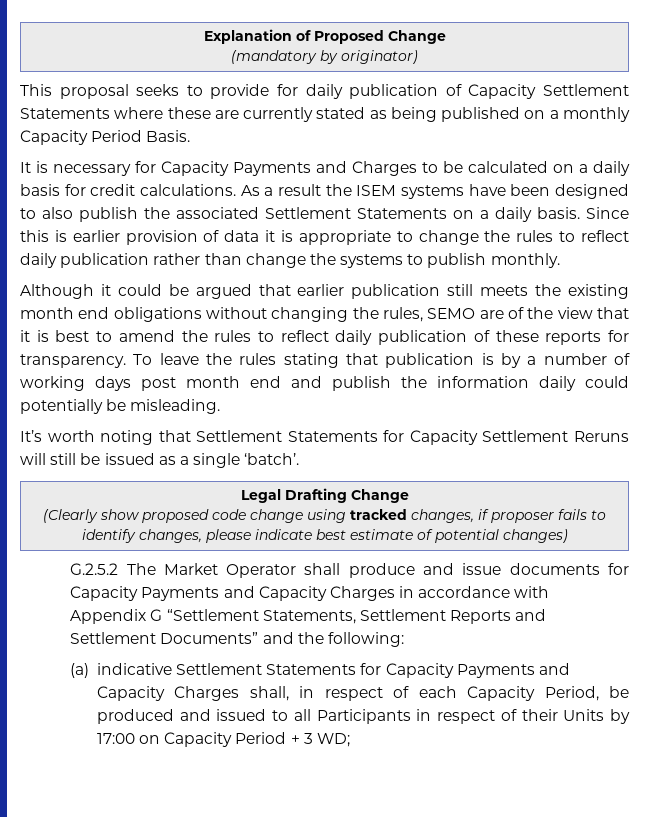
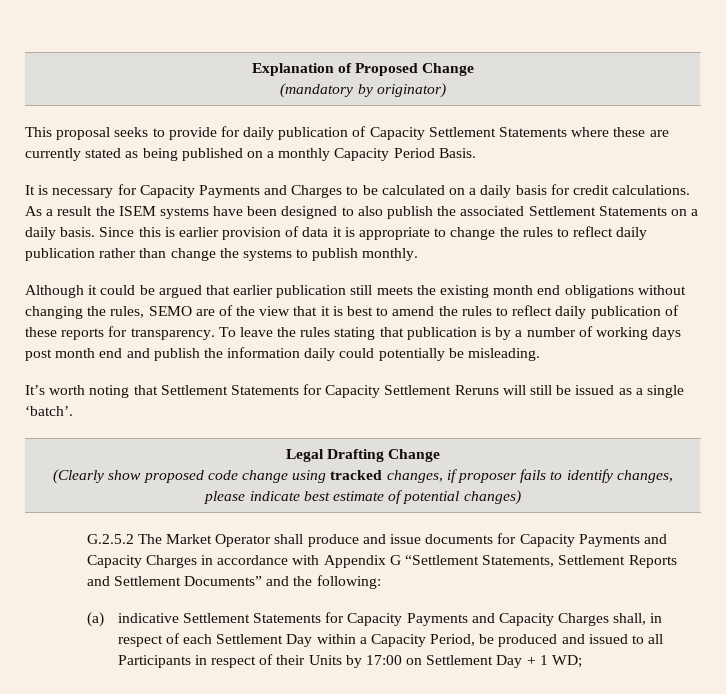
- (a) indicative Settlement Statements for Capacity Payments and Capacity Charges shall, in respect of each Capacity Period, be produced and issued to all Participants in respect of their Units by 17:00 on Capacity Period + 3 WD;
+ (a) indicative Settlement Statements for Capacity Payments and Capacity Charges shall, in respect of each Settlement Day within a Capacity Period, be produced and issued to all Participants in respect of their Units by 17:00 on Settlement Day + 1 WD;

